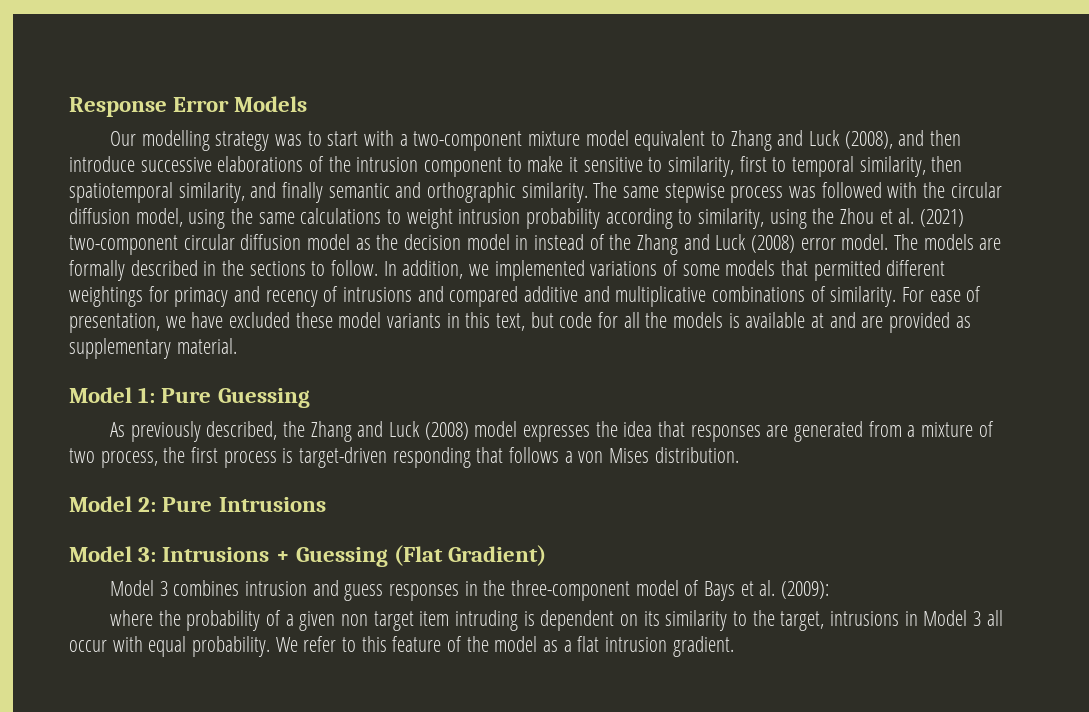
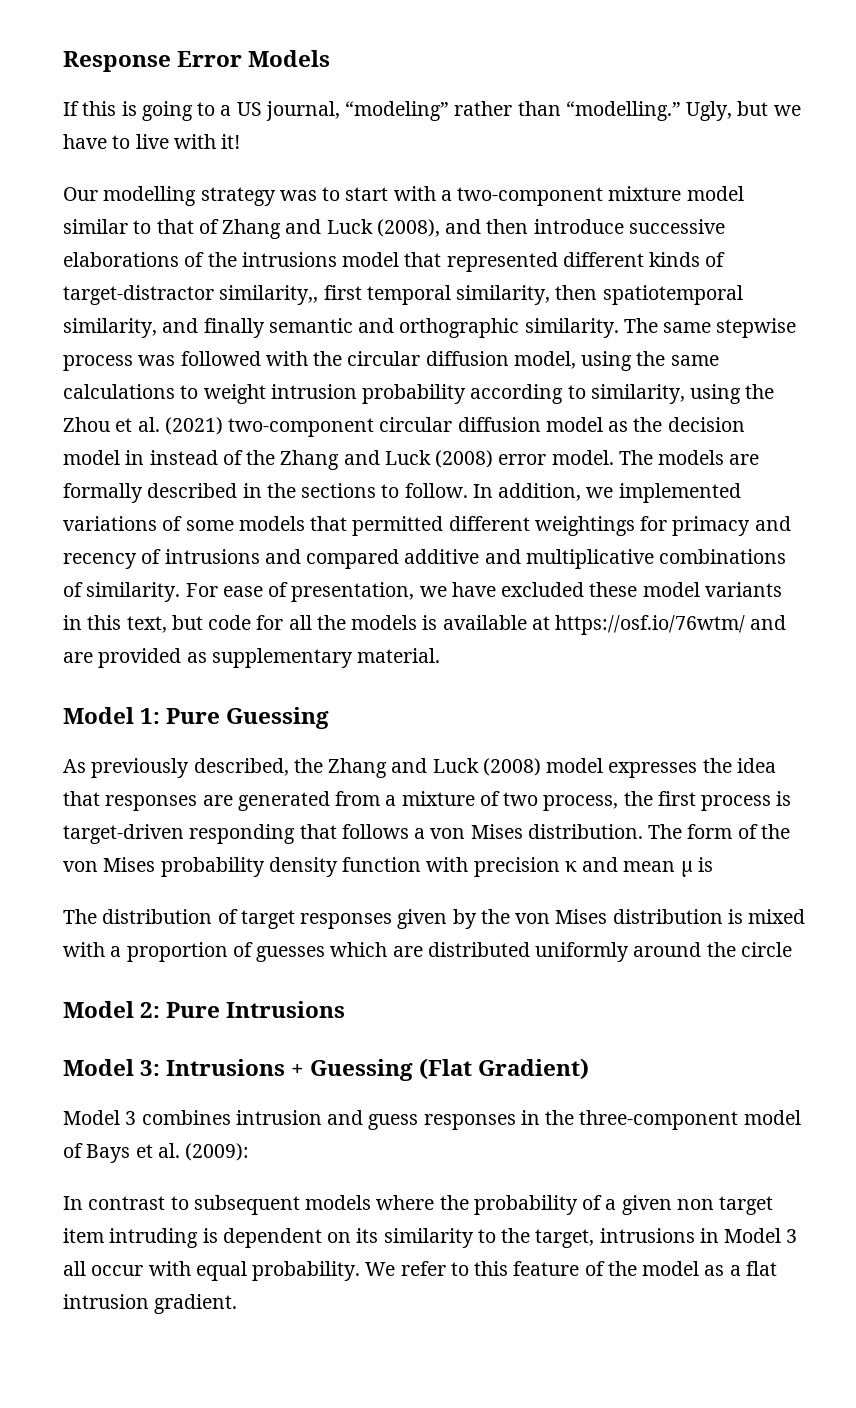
+ If this is going to a US journal, “modeling” rather than “modelling.” Ugly, but we have to live with it!
- Our modelling strategy was to start with a two-component mixture model equivalent to Zhang and Luck (2008), and then introduce successive elaborations of the intrusion component to make it sensitive to similarity, first to temporal similarity, then spatiotemporal similarity, and finally semantic and orthographic similarity.
+ Our modelling strategy was to start with a two-component mixture model similar to that of Zhang and Luck (2008), and then introduce successive elaborations of the intrusions model that represented different kinds of target-distractor similarity,, first temporal similarity, then spatiotemporal similarity, and finally semantic and orthographic similarity.
- For ease of presentation, we have excluded these model variants in this text, but code for all the models is available at and are provided as supplementary material.
+ For ease of presentation, we have excluded these model variants in this text, but code for all the models is available at https://osf.io/76wtm/ and are provided as supplementary material.
+ The form of the von Mises probability density function with precision κ and mean μ is
+ The distribution of target responses given by the von Mises distribution is mixed with a proportion of guesses which are distributed uniformly around the circle
- where the probability of a given non target item intruding is dependent on its similarity to the target, intrusions in Model 3 all occur with equal probability.
+ In contrast to subsequent models where the probability of a given non target item intruding is dependent on its similarity to the target, intrusions in Model 3 all occur with equal probability.

